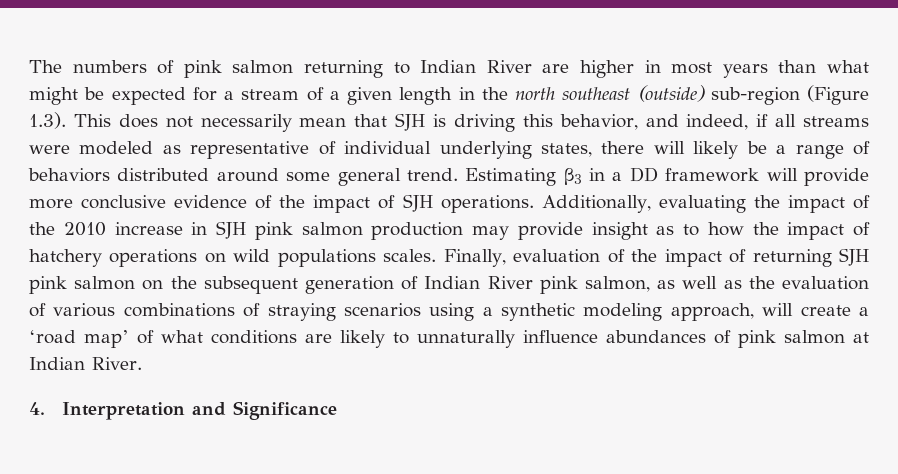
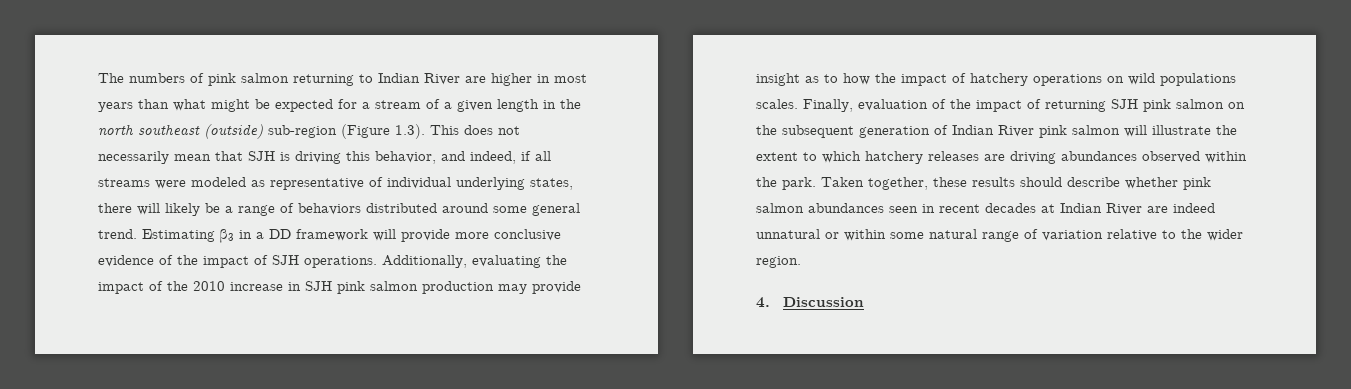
- Finally, evaluation of the impact of returning SJH pink salmon on the subsequent generation of Indian River pink salmon, as well as the evaluation of various combinations of straying scenarios using a synthetic modeling approach, will create a ‘road map’ of what conditions are likely to unnaturally influence abundances of pink salmon at Indian River.
- 4. Interpretation and Significance
+ Finally, evaluation of the impact of returning SJH pink salmon on the subsequent generation of Indian River pink salmon will illustrate the extent to which hatchery releases are driving abundances observed within the park. Taken together, these results should describe whether pink salmon abundances seen in recent decades at Indian River are indeed unnatural or within some natural range of variation relative to the wider region.
+ 4. Discussion

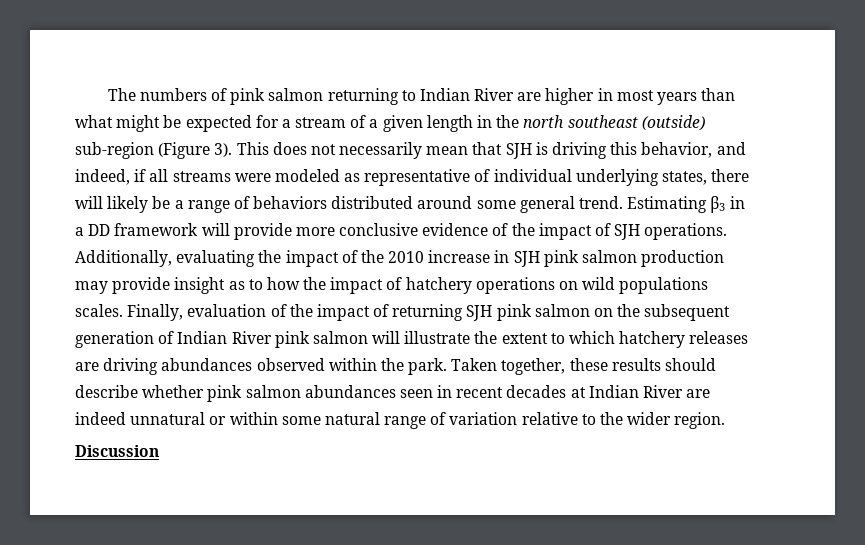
- The numbers of pink salmon returning to Indian River are higher in most years than what might be expected for a stream of a given length in the north southeast (outside) sub-region (Figure 1.3). This does not necessarily mean that SJH is driving this behavior, and indeed, if all streams were modeled as representative of individual underlying states, there will likely be a range of behaviors distributed around some general trend.
+ The numbers of pink salmon returning to Indian River are higher in most years than what might be expected for a stream of a given length in the north southeast (outside) sub-region (Figure 3). This does not necessarily mean that SJH is driving this behavior, and indeed, if all streams were modeled as representative of individual underlying states, there will likely be a range of behaviors distributed around some general trend.
- 4. Discussion
+ Discussion

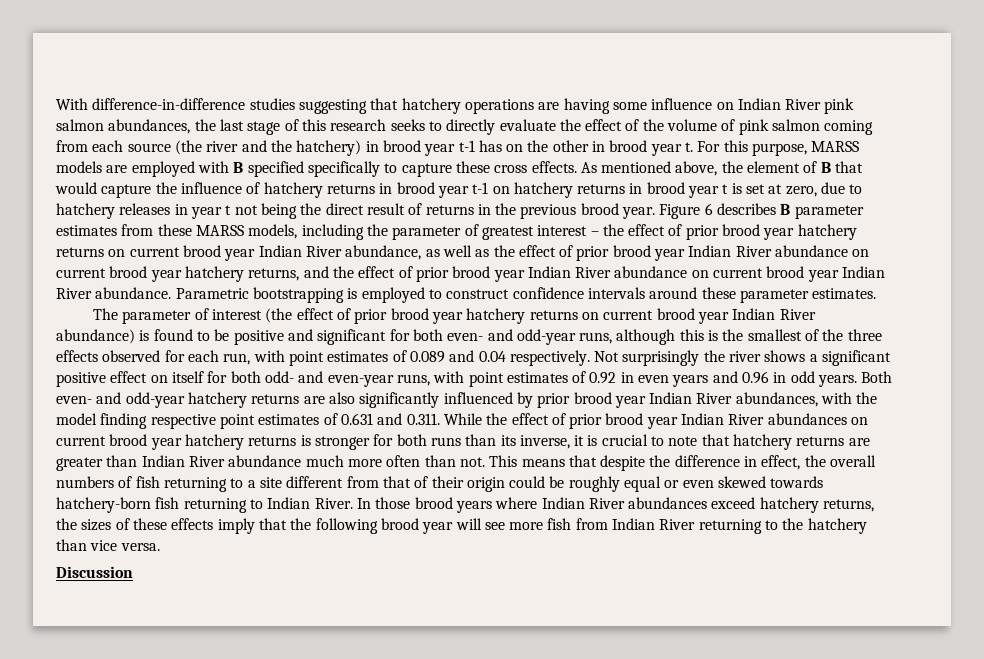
- The numbers of pink salmon returning to Indian River are higher in most years than what might be expected for a stream of a given length in the north southeast (outside) sub-region (Figure 3). This does not necessarily mean that SJH is driving this behavior, and indeed, if all streams were modeled as representative of individual underlying states, there will likely be a range of behaviors distributed around some general trend. Estimating β3 in a DD framework will provide more conclusive evidence of the impact of SJH operations. Additionally, evaluating the impact of the 2010 increase in SJH pink salmon production may provide insight as to how the impact of hatchery operations on wild populations scales. Finally, evaluation of the impact of returning SJH pink salmon on the subsequent generation of Indian River pink salmon will illustrate the extent to which hatchery releases are driving abundances observed within the park. Taken together, these results should describe whether pink salmon abundances seen in recent decades at Indian River are indeed unnatural or within some natural range of variation relative to the wider region.
+ With difference-in-difference studies suggesting that hatchery operations are having some influence on Indian River pink salmon abundances, the last stage of this research seeks to directly evaluate the effect of the volume of pink salmon coming from each source (the river and the hatchery) in brood year t-1 has on the other in brood year t. For this purpose, MARSS models are employed with B specified specifically to capture these cross effects. As mentioned above, the element of B that would capture the influence of hatchery returns in brood year t-1 on hatchery returns in brood year t is set at zero, due to hatchery releases in year t not being the direct result of returns in the previous brood year. Figure 6 describes B parameter estimates from these MARSS models, including the parameter of greatest interest – the effect of prior brood year hatchery returns on current brood year Indian River abundance, as well as the effect of prior brood year Indian River abundance on current brood year hatchery returns, and the effect of prior brood year Indian River abundance on current brood year Indian River abundance. Parametric bootstrapping is employed to construct confidence intervals around these parameter estimates.
+ The parameter of interest (the effect of prior brood year hatchery returns on current brood year Indian River abundance) is found to be positive and significant for both even- and odd-year runs, although this is the smallest of the three effects observed for each run, with point estimates of 0.089 and 0.04 respectively. Not surprisingly the river shows a significant positive effect on itself for both odd- and even-year runs, with point estimates of 0.92 in even years and 0.96 in odd years. Both even- and odd-year hatchery returns are also significantly influenced by prior brood year Indian River abundances, with the model finding respective point estimates of 0.631 and 0.311. While the effect of prior brood year Indian River abundances on current brood year hatchery returns is stronger for both runs than its inverse, it is crucial to note that hatchery returns are greater than Indian River abundance much more often than not. This means that despite the difference in effect, the overall numbers of fish returning to a site different from that of their origin could be roughly equal or even skewed towards hatchery-born fish returning to Indian River. In those brood years where Indian River abundances exceed hatchery returns, the sizes of these effects imply that the following brood year will see more fish from Indian River returning to the hatchery than vice versa.

